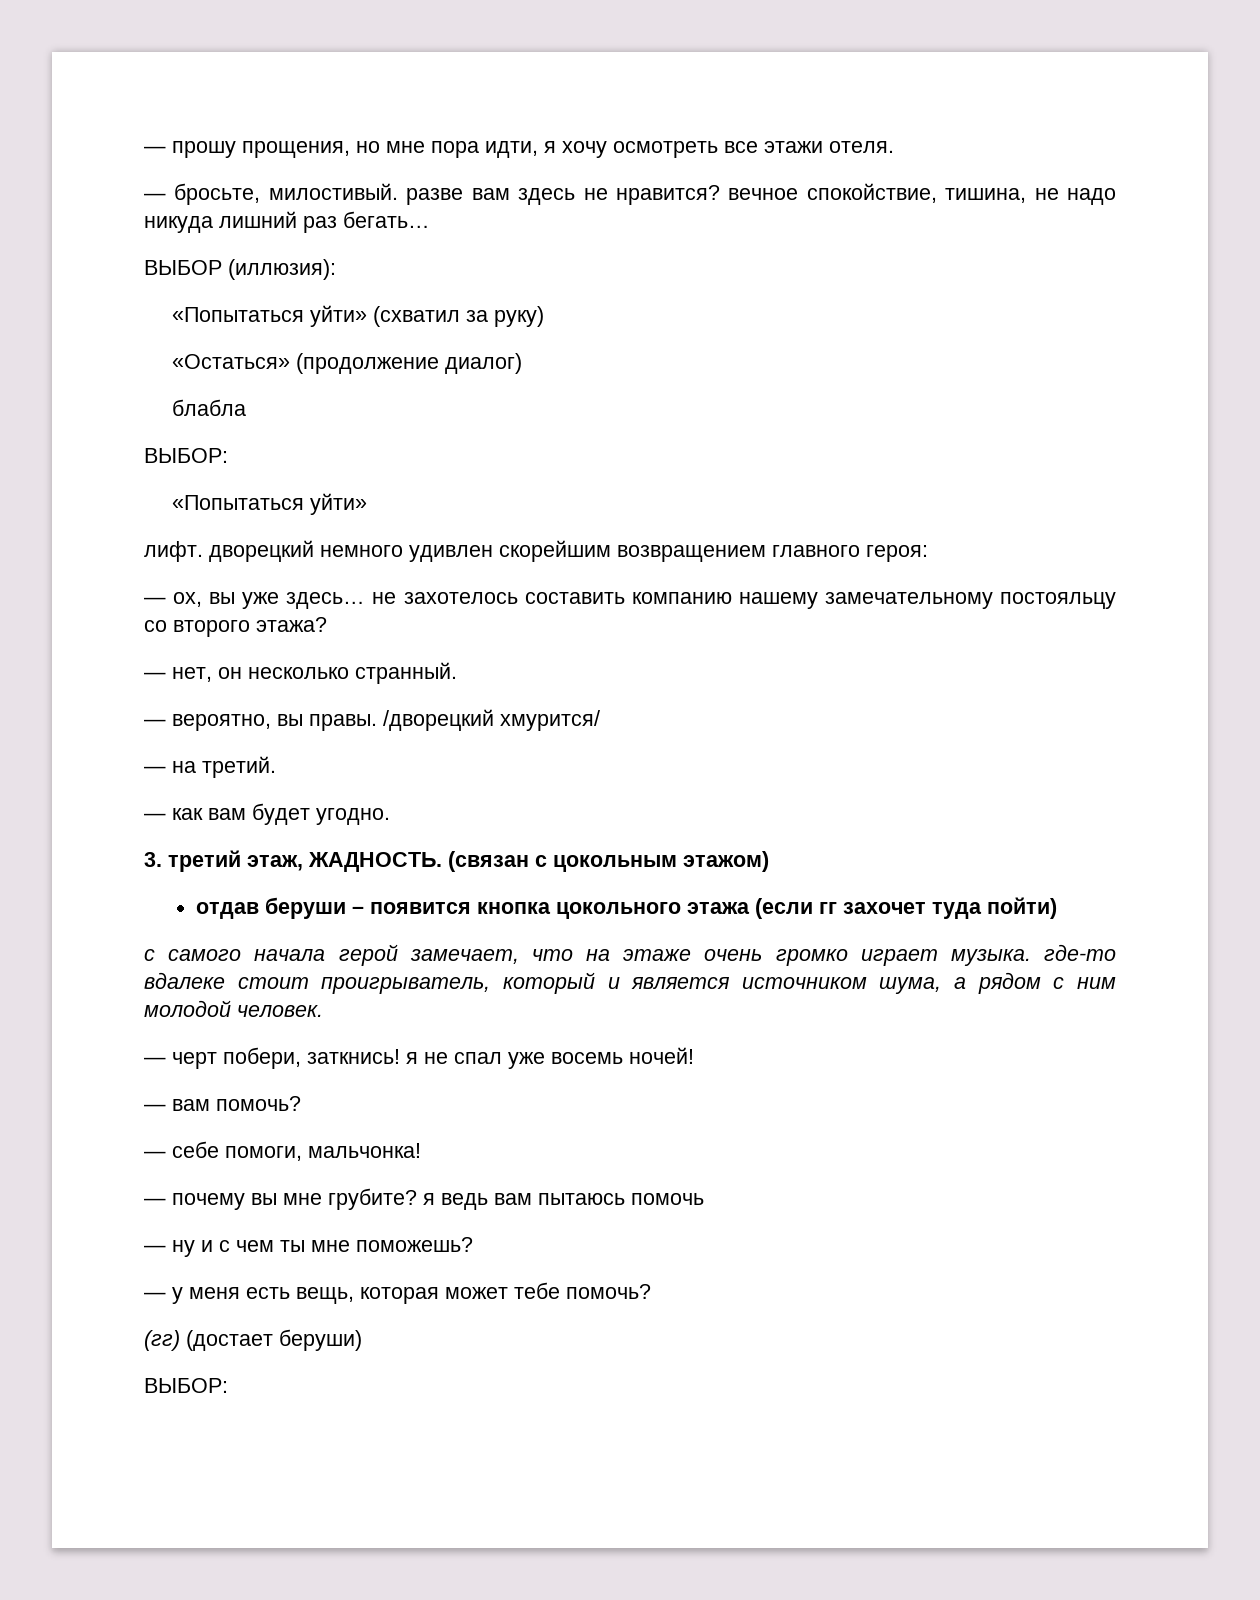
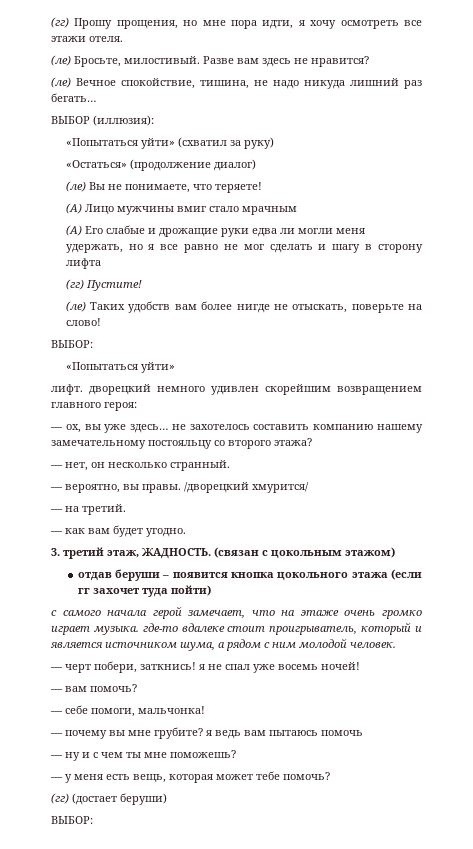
- — прошу прощения, но мне пора идти, я хочу осмотреть все этажи отеля.
+ (гг) Прошу прощения, но мне пора идти, я хочу осмотреть все этажи отеля.
- — бросьте, милостивый. разве вам здесь не нравится? вечное спокойствие, тишина, не надо никуда лишний раз бегать…
+ (ле) Бросьте, милостивый. Разве вам здесь не нравится?
+ (ле) Вечное спокойствие, тишина, не надо никуда лишний раз бегать…
- блабла
+ (ле) Вы не понимаете, что теряете!
+ (А) Лицо мужчины вмиг стало мрачным
+ (А) Его слабые и дрожащие руки едва ли могли меня удержать, но я все равно не мог сделать и шагу в сторону лифта
+ (гг) Пустите!
+ (ле) Таких удобств вам более нигде не отыскать, поверьте на слово!

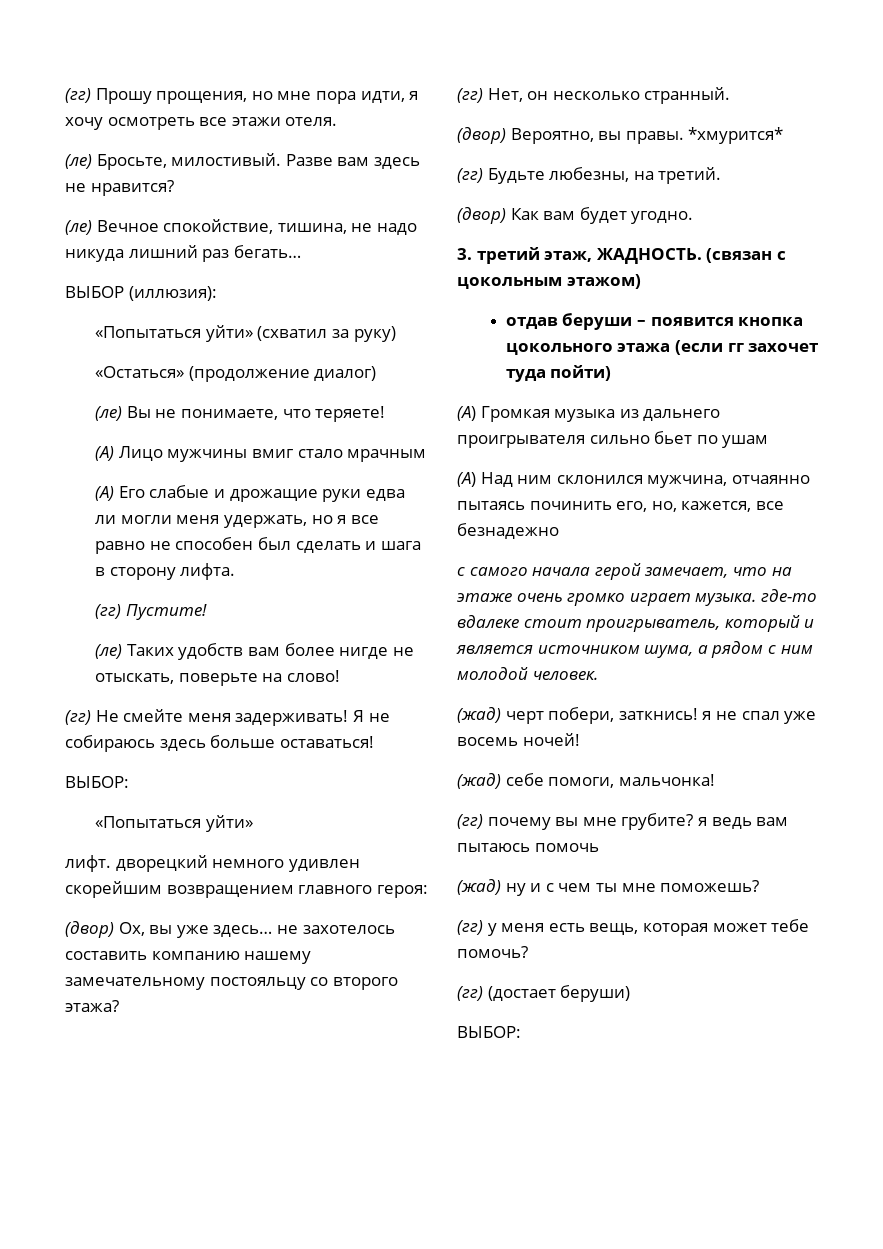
- (А) Его слабые и дрожащие руки едва ли могли меня удержать, но я все равно не мог сделать и шагу в сторону лифта
+ (А) Его слабые и дрожащие руки едва ли могли меня удержать, но я все равно не способен был сделать и шага в сторону лифта.
+ (гг) Не смейте меня задерживать! Я не собираюсь здесь больше оставаться!
- — ох, вы уже здесь… не захотелось составить компанию нашему замечательному постояльцу со второго этажа?
+ (двор) Ох, вы уже здесь… не захотелось составить компанию нашему замечательному постояльцу со второго этажа?
- — нет, он несколько странный.
+ (гг) Нет, он несколько странный.
- — вероятно, вы правы. /дворецкий хмурится/
- — на третий.
+ (двор) Вероятно, вы правы. *хмурится*
+ (гг) Будьте любезны, на третий.
- — как вам будет угодно.
+ (двор) Как вам будет угодно.
+ (А) Громкая музыка из дальнего проигрывателя сильно бьет по ушам
+ (А) Над ним склонился мужчина, отчаянно пытаясь починить его, но, кажется, все безнадежно
- — черт побери, заткнись! я не спал уже восемь ночей!
+ (жад) черт побери, заткнись! я не спал уже восемь ночей!
- — вам помочь?
- — себе помоги, мальчонка!
+ (жад) себе помоги, мальчонка!
- — почему вы мне грубите? я ведь вам пытаюсь помочь
+ (гг) почему вы мне грубите? я ведь вам пытаюсь помочь
- — ну и с чем ты мне поможешь?
+ (жад) ну и с чем ты мне поможешь?
- — у меня есть вещь, которая может тебе помочь?
+ (гг) у меня есть вещь, которая может тебе помочь?

